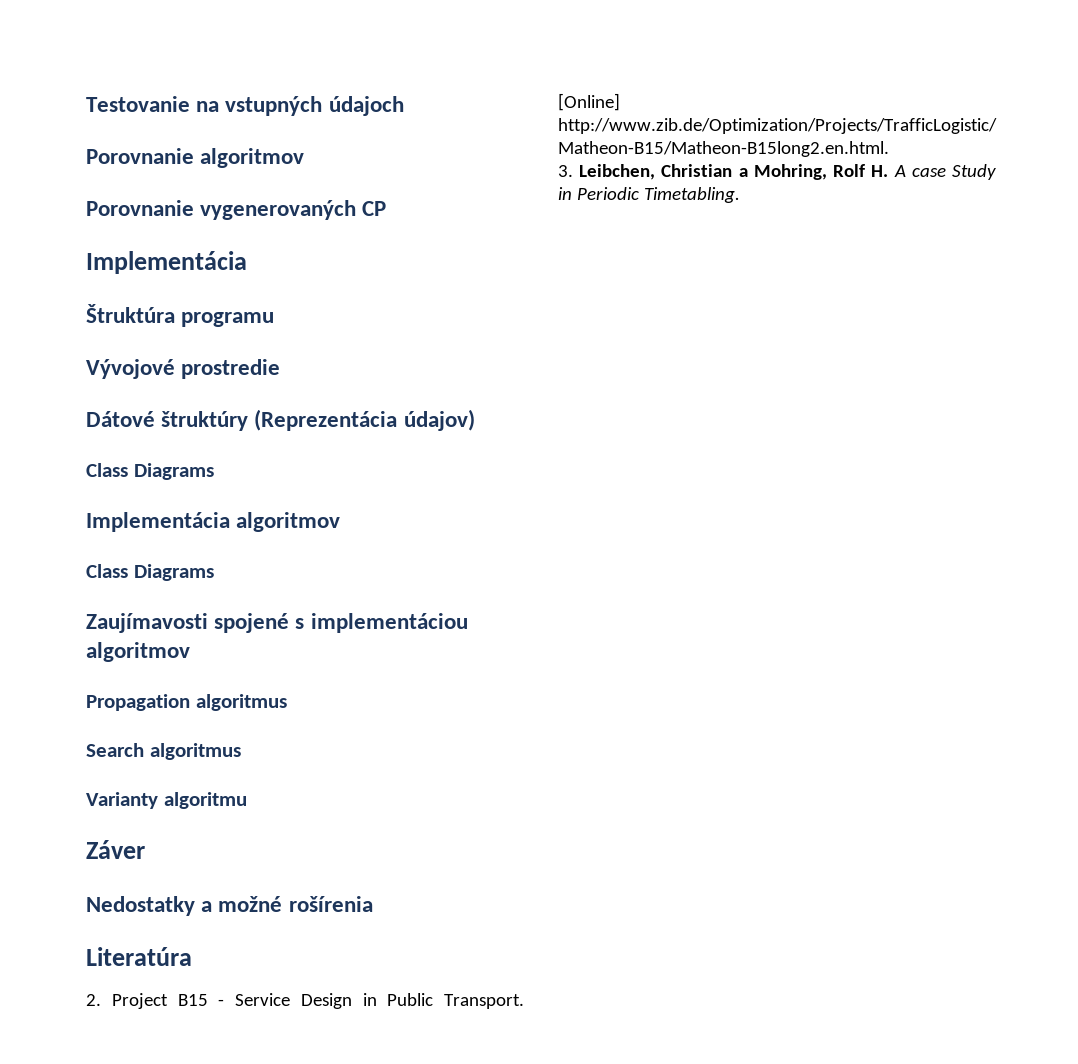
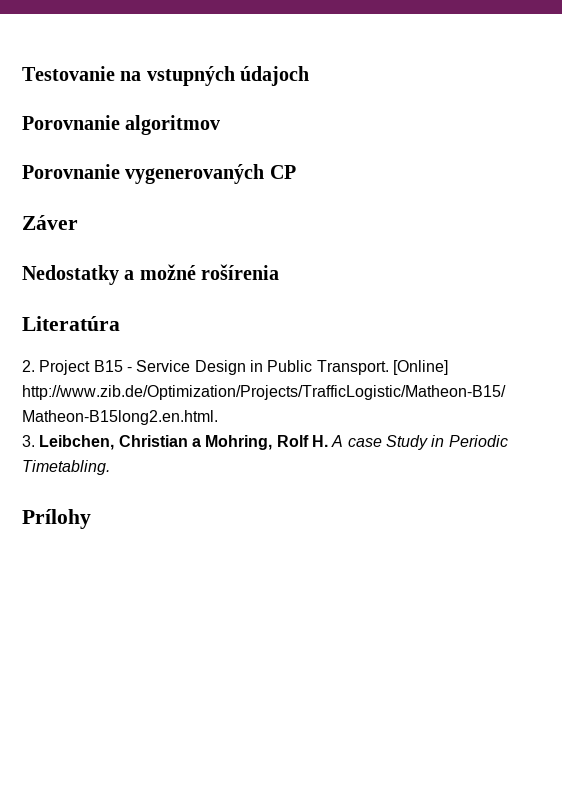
  Porovnanie vygenerovaných CP
- Implementácia
- Štruktúra programu
- Vývojové prostredie
- Dátové štruktúry (Reprezentácia údajov)
- Class Diagrams
- Implementácia algoritmov
- Class Diagrams
- Zaujímavosti spojené s implementáciou algoritmov
- Propagation algoritmus
- Search algoritmus
- Varianty algoritmu
+ Prílohy

